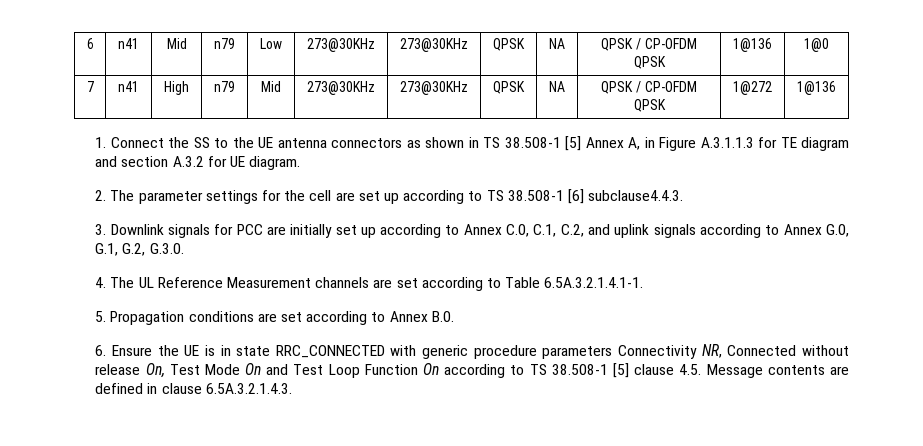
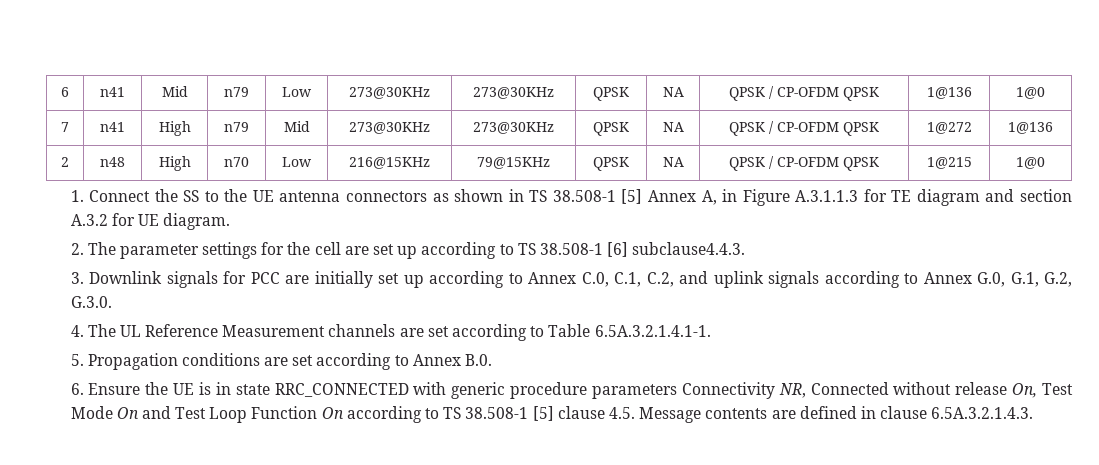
+ 2 | n48 | High | n70 | Low | 216@15KHz | 79@15KHz | QPSK | NA | QPSK / CP-OFDM QPSK | 1@215 | 1@0

